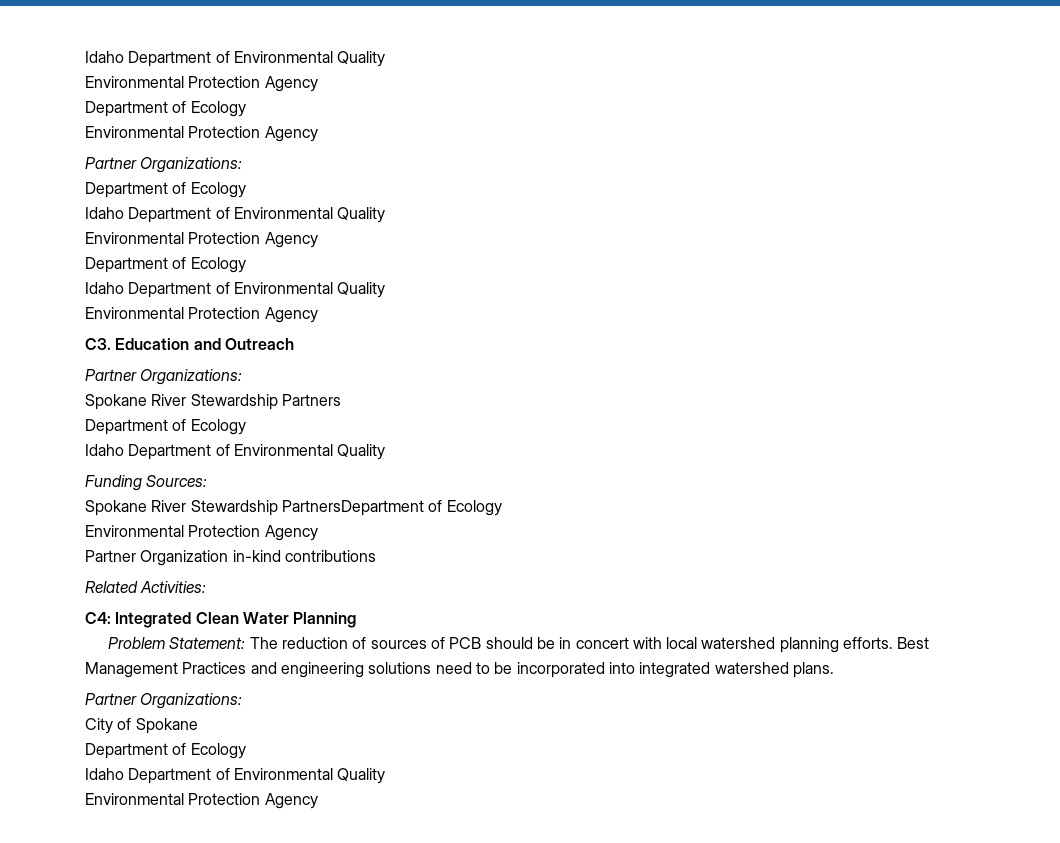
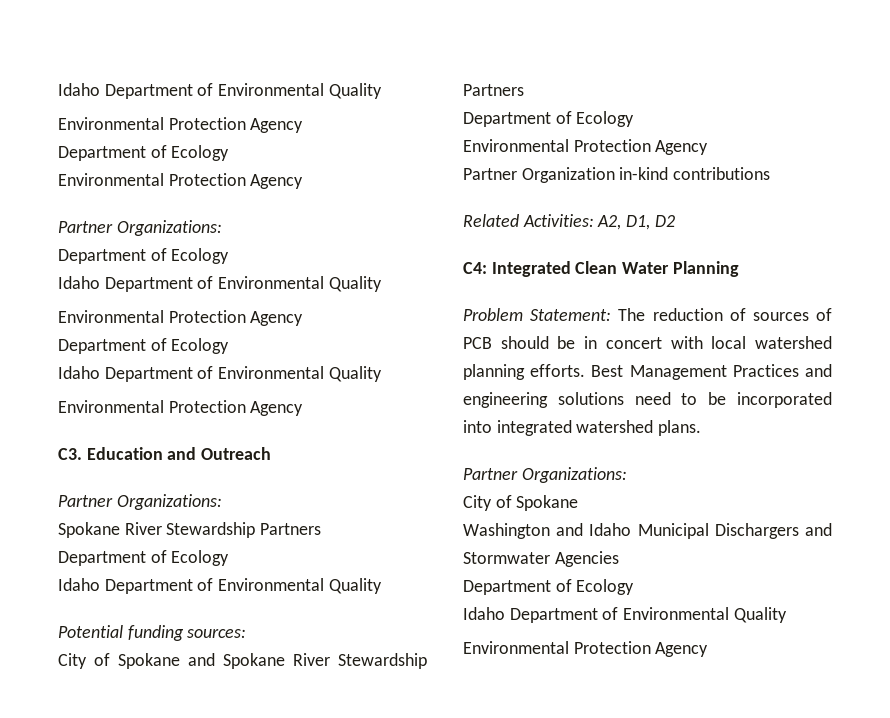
- Funding Sources:
- Spokane River Stewardship PartnersDepartment of Ecology
+ Potential funding sources:
+ City of Spokane and Spokane River Stewardship Partners
+ Department of Ecology
- Related Activities:
+ Related Activities: A2, D1, D2
+ Washington and Idaho Municipal Dischargers and Stormwater Agencies

